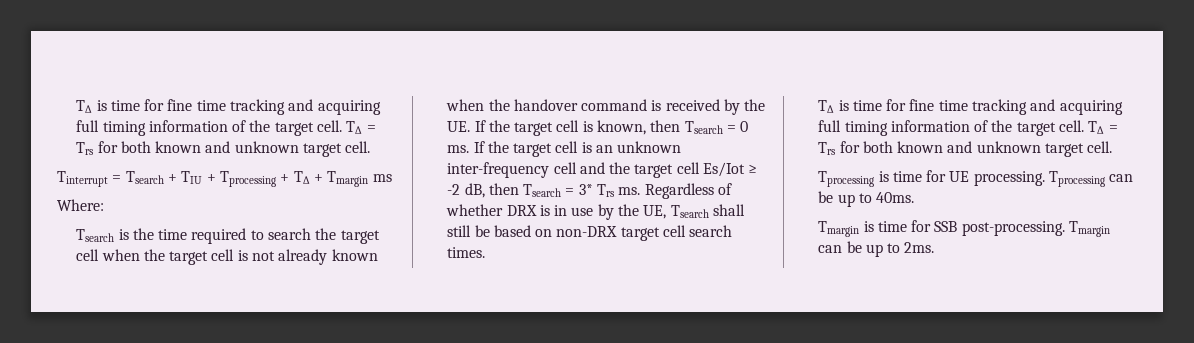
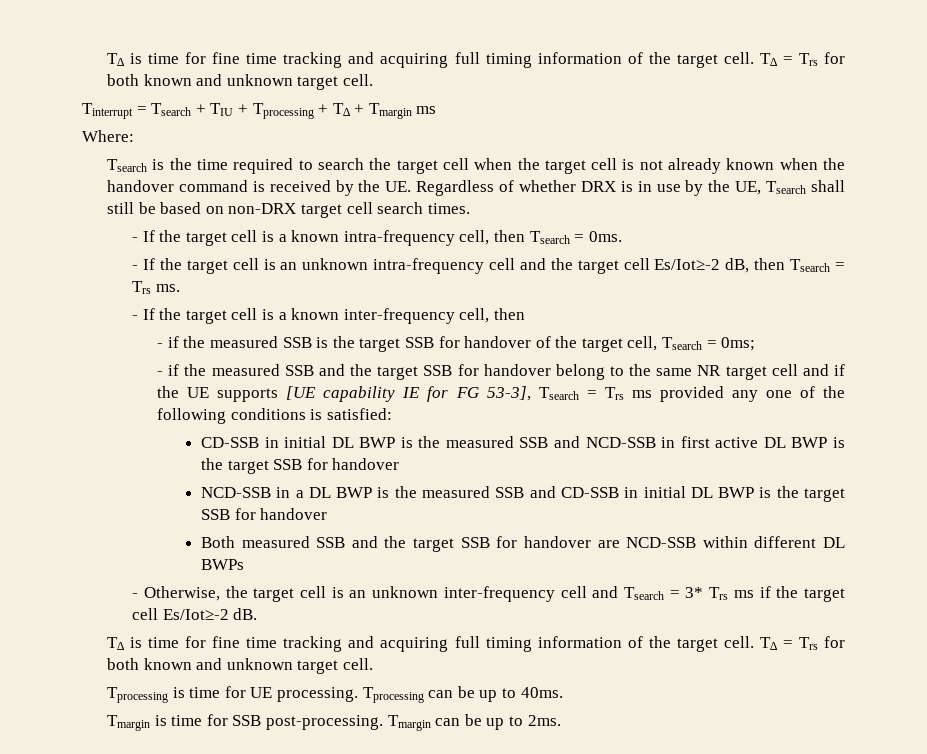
- Tsearch is the time required to search the target cell when the target cell is not already known when the handover command is received by the UE. If the target cell is known, then Tsearch = 0 ms. If the target cell is an unknown inter-frequency cell and the target cell Es/Iot ≥ -2 dB, then Tsearch = 3* Trs ms. Regardless of whether DRX is in use by the UE, Tsearch shall still be based on non-DRX target cell search times.
+ Tsearch is the time required to search the target cell when the target cell is not already known when the handover command is received by the UE. Regardless of whether DRX is in use by the UE, Tsearch shall still be based on non-DRX target cell search times.
+ - If the target cell is a known intra-frequency cell, then Tsearch = 0ms.
+ - If the target cell is an unknown intra-frequency cell and the target cell Es/Iot≥-2 dB, then Tsearch = Trs ms.
+ - If the target cell is a known inter-frequency cell, then
+ - if the measured SSB is the target SSB for handover of the target cell, Tsearch = 0ms;
+ - if the measured SSB and the target SSB for handover belong to the same NR target cell and if the UE supports [UE capability IE for FG 53-3], Tsearch = Trs ms provided any one of the following conditions is satisfied:
+ CD-SSB in initial DL BWP is the measured SSB and NCD-SSB in first active DL BWP is the target SSB for handover
+ NCD-SSB in a DL BWP is the measured SSB and CD-SSB in initial DL BWP is the target SSB for handover
+ Both measured SSB and the target SSB for handover are NCD-SSB within different DL BWPs
+ - Otherwise, the target cell is an unknown inter-frequency cell and Tsearch = 3* Trs ms if the target cell Es/Iot≥-2 dB.

